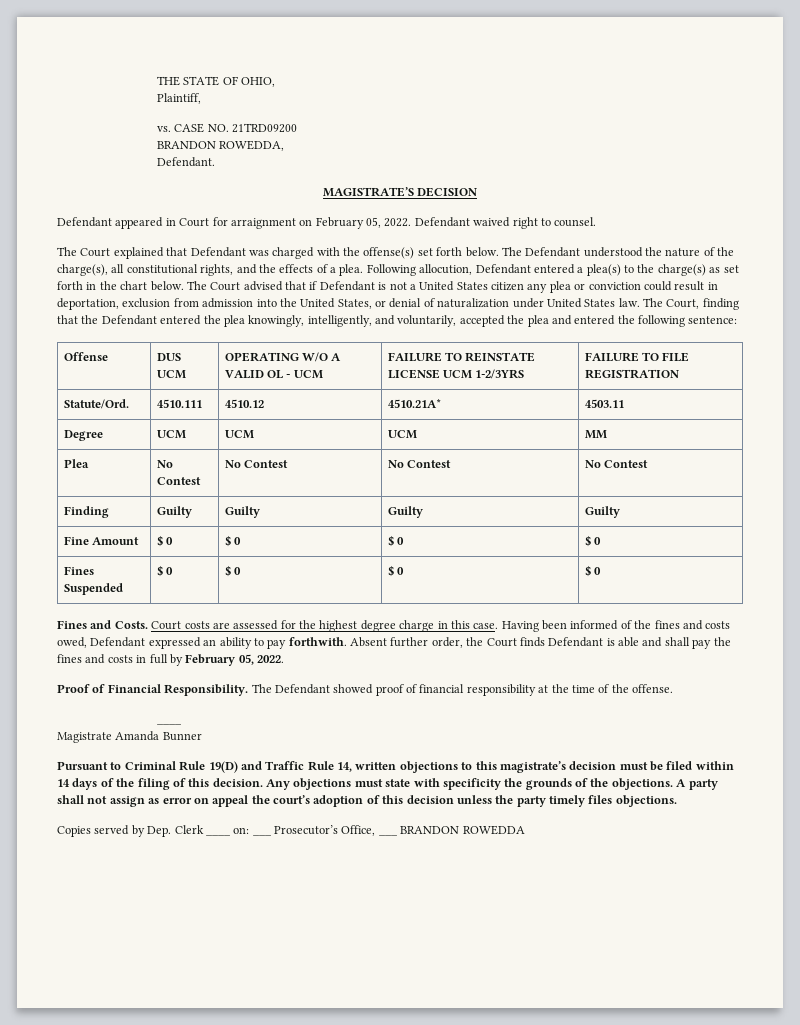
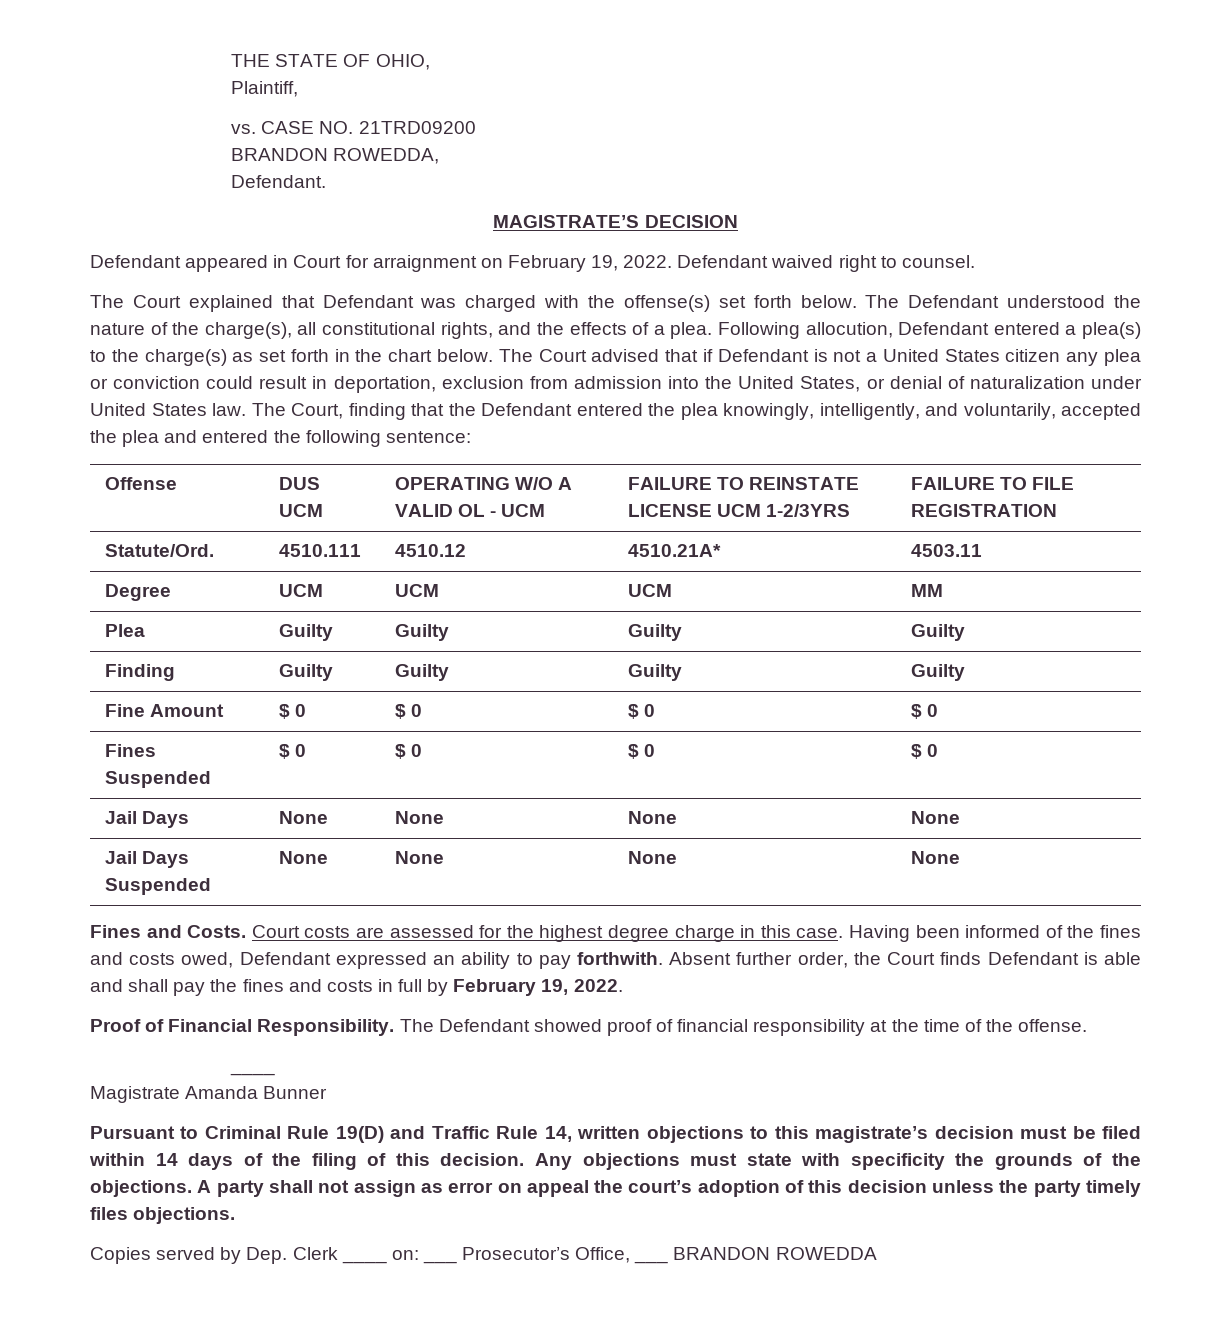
- Defendant appeared in Court for arraignment on February 05, 2022.
+ Defendant appeared in Court for arraignment on February 19, 2022.
- Plea | No Contest | No Contest | No Contest | No Contest
+ Plea | Guilty | Guilty | Guilty | Guilty
+ Jail Days | None | None | None | None
+ Jail Days Suspended | None | None | None | None
- Absent further order, the Court finds Defendant is able and shall pay the fines and costs in full by February 05, 2022.
+ Absent further order, the Court finds Defendant is able and shall pay the fines and costs in full by February 19, 2022.

